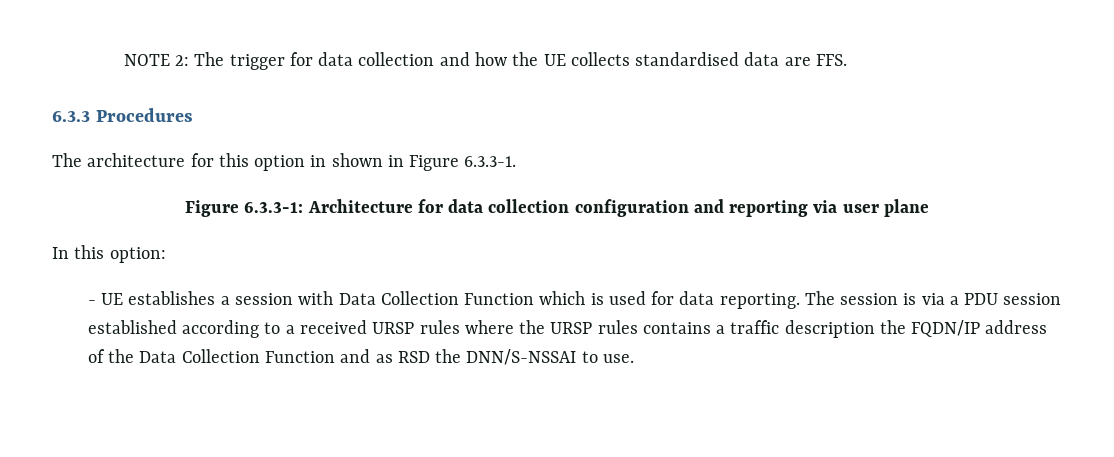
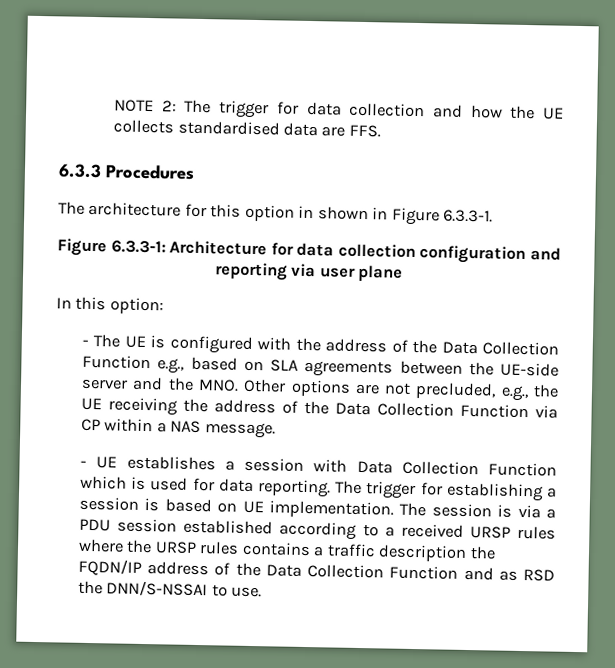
+ - The UE is configured with the address of the Data Collection Function e.g., based on SLA agreements between the UE-side server and the MNO. Other options are not precluded, e.g., the UE receiving the address of the Data Collection Function via CP within a NAS message.
- The session is via a PDU session established according to a received URSP rules where the URSP rules contains a traffic description the FQDN/IP address of the Data Collection Function and as RSD the DNN/S-NSSAI to use.
+ The trigger for establishing a session is based on UE implementation. The session is via a PDU session established according to a received URSP rules where the URSP rules contains a traffic description the FQDN/IP address of the Data Collection Function and as RSD the DNN/S-NSSAI to use.

